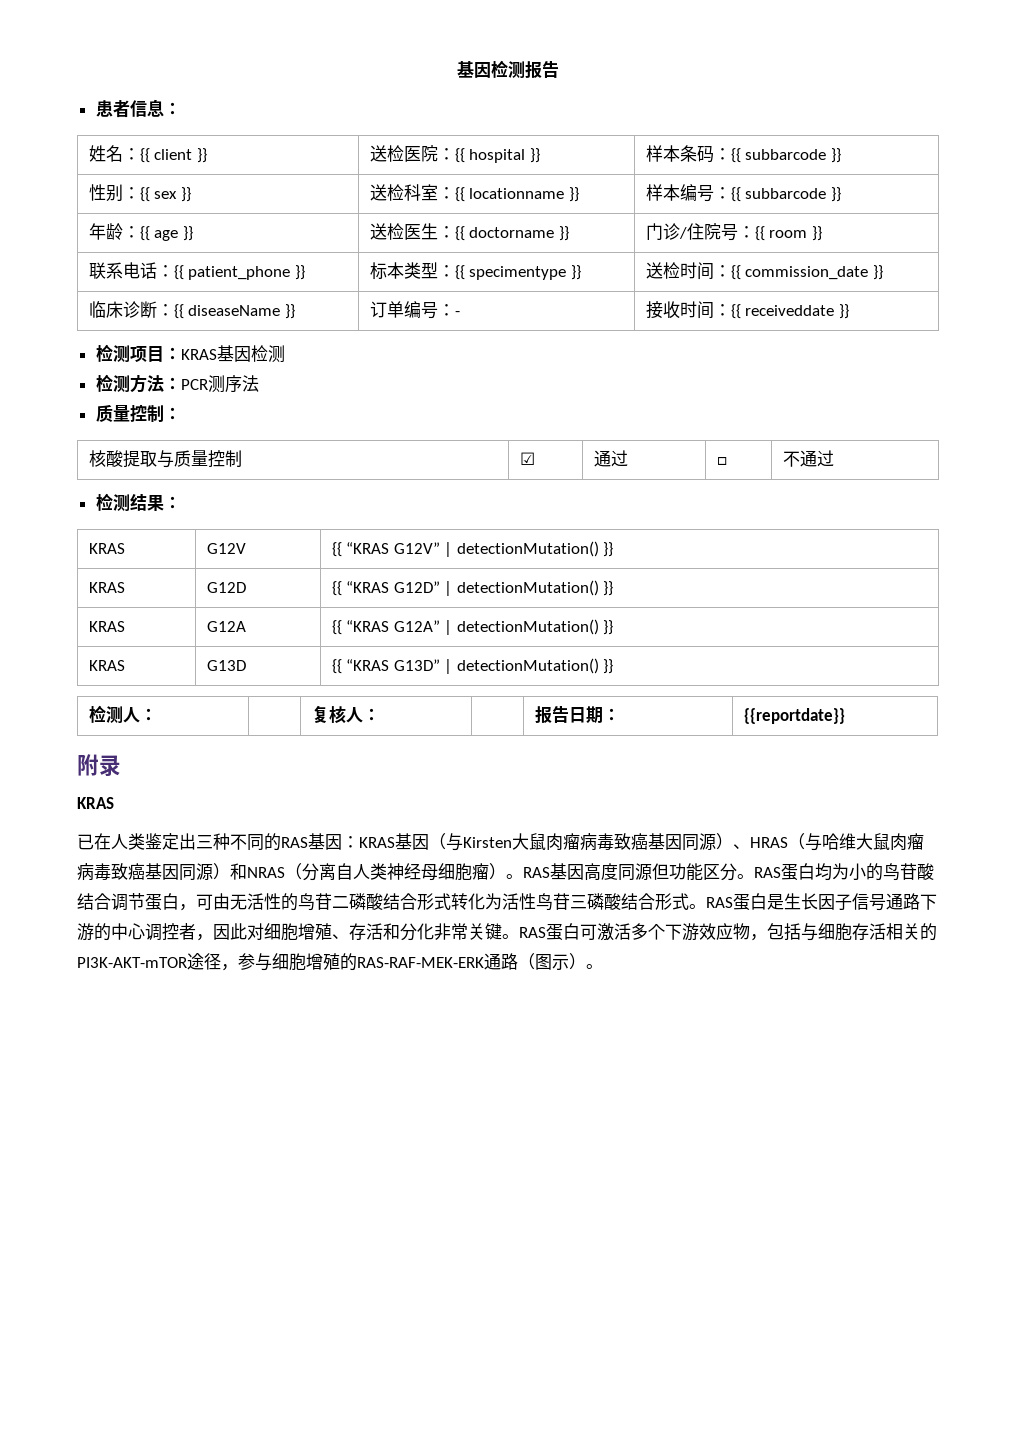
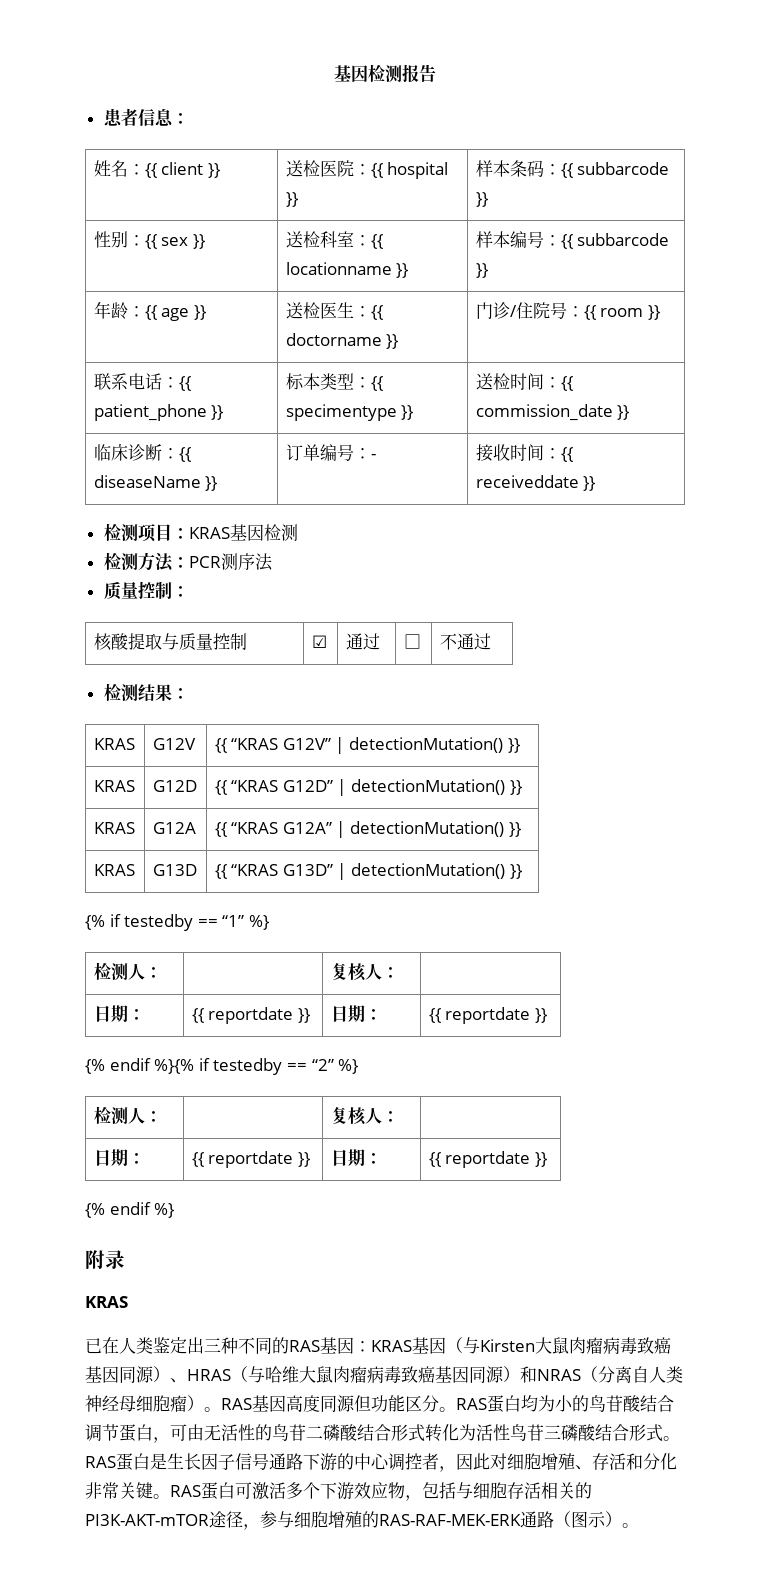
- 检测人： | | 复核人： | | 报告日期： | {{reportdate}}
+ {% if testedby == “1” %}
+ 检测人： | | 复核人： |
+ 日期： | {{ reportdate }} | 日期： | {{ reportdate }}
+ {% endif %}{% if testedby == “2” %}
+ 检测人： | | 复核人： |
+ 日期： | {{ reportdate }} | 日期： | {{ reportdate }}
+ {% endif %}

